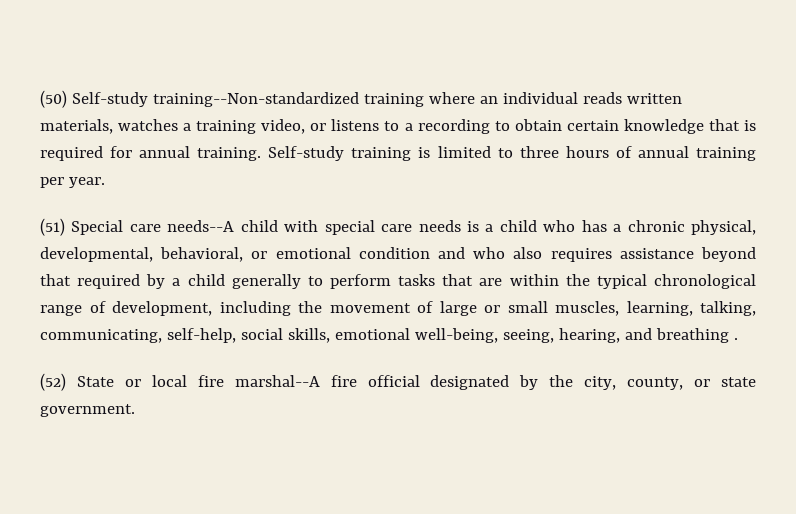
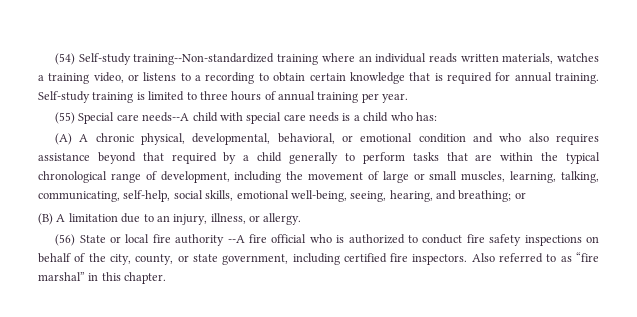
- (50) Self-study training--Non-standardized training where an individual reads written materials, watches a training video, or listens to a recording to obtain certain knowledge that is required for annual training.
+ (54) Self-study training--Non-standardized training where an individual reads written materials, watches a training video, or listens to a recording to obtain certain knowledge that is required for annual training.
- (51) Special care needs--A child with special care needs is a child who has a chronic physical, developmental, behavioral, or emotional condition and who also requires assistance beyond that required by a child generally to perform tasks that are within the typical chronological range of development, including the movement of large or small muscles, learning, talking, communicating, self-help, social skills, emotional well-being, seeing, hearing, and breathing .
- (52) State or local fire marshal--A fire official designated by the city, county, or state government.
+ (55) Special care needs--A child with special care needs is a child who has:
+ (A) A chronic physical, developmental, behavioral, or emotional condition and who also requires assistance beyond that required by a child generally to perform tasks that are within the typical chronological range of development, including the movement of large or small muscles, learning, talking, communicating, self-help, social skills, emotional well-being, seeing, hearing, and breathing; or
+ (B) A limitation due to an injury, illness, or allergy.
+ (56) State or local fire authority --A fire official who is authorized to conduct fire safety inspections on behalf of the city, county, or state government, including certified fire inspectors. Also referred to as “fire marshal” in this chapter.

